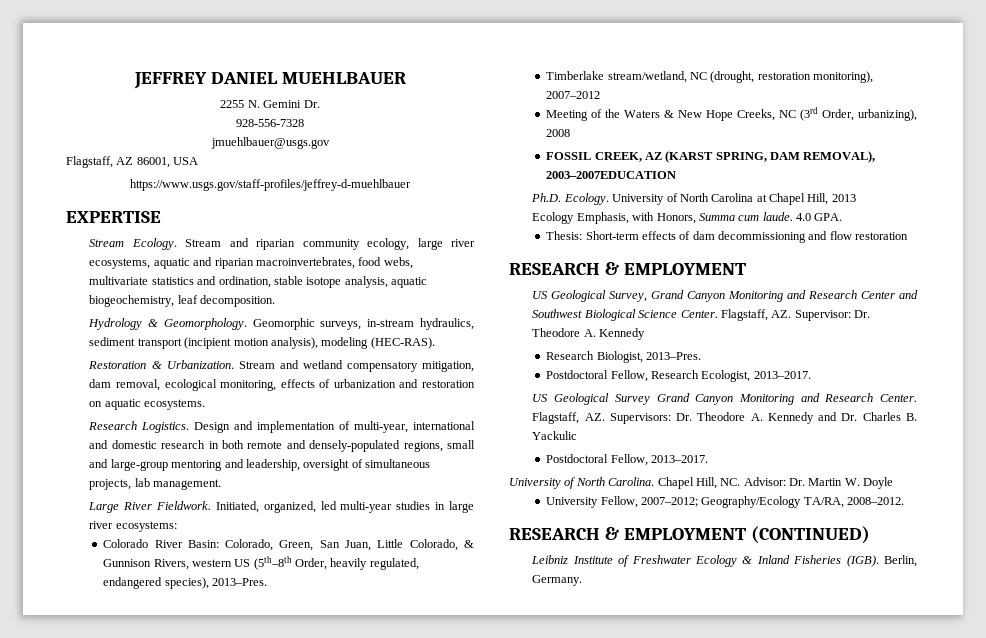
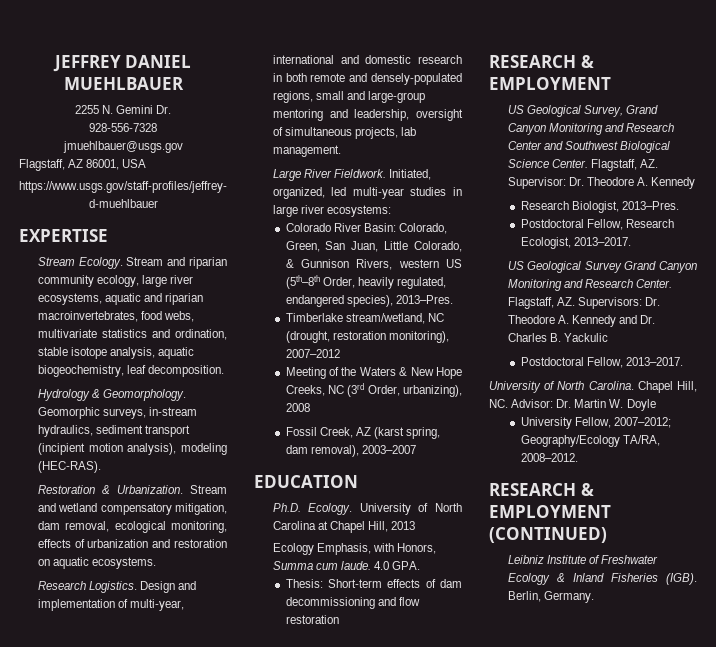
- FOSSIL CREEK, AZ (KARST SPRING, DAM REMOVAL), 2003–2007EDUCATION
+ Fossil Creek, AZ (karst spring, dam removal), 2003–2007
+ EDUCATION

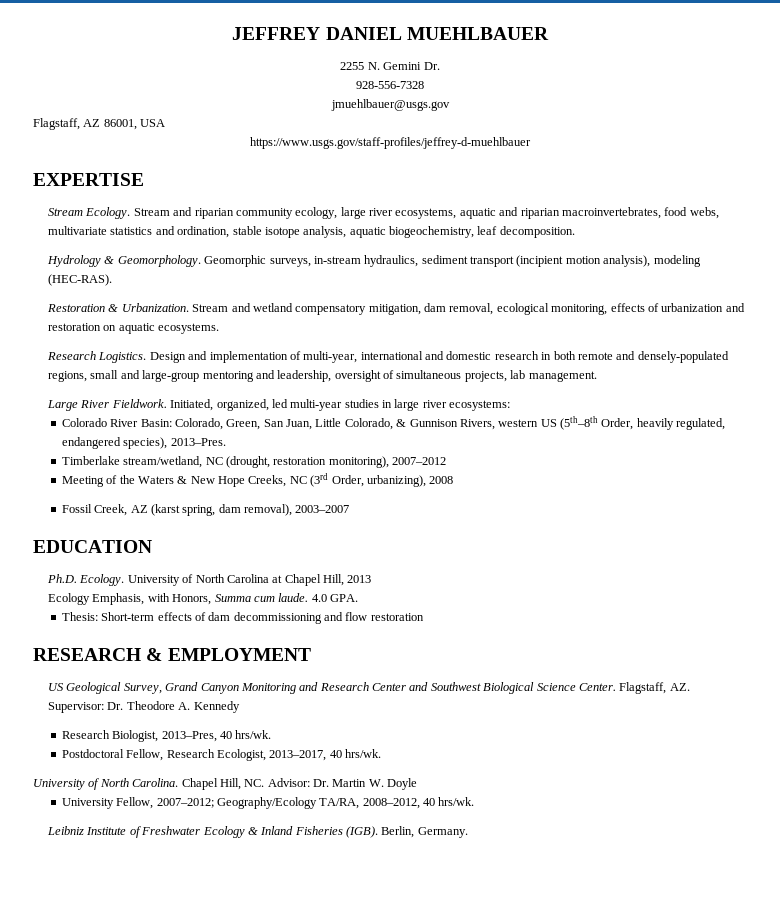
- Research Biologist, 2013–Pres.
+ Research Biologist, 2013–Pres, 40 hrs/wk.
- Postdoctoral Fellow, Research Ecologist, 2013–2017.
- US Geological Survey Grand Canyon Monitoring and Research Center. Flagstaff, AZ. Supervisors: Dr. Theodore A. Kennedy and Dr. Charles B. Yackulic
- Postdoctoral Fellow, 2013–2017.
+ Postdoctoral Fellow, Research Ecologist, 2013–2017, 40 hrs/wk.
- University Fellow, 2007–2012; Geography/Ecology TA/RA, 2008–2012.
- RESEARCH & EMPLOYMENT (CONTINUED)
+ University Fellow, 2007–2012; Geography/Ecology TA/RA, 2008–2012, 40 hrs/wk.

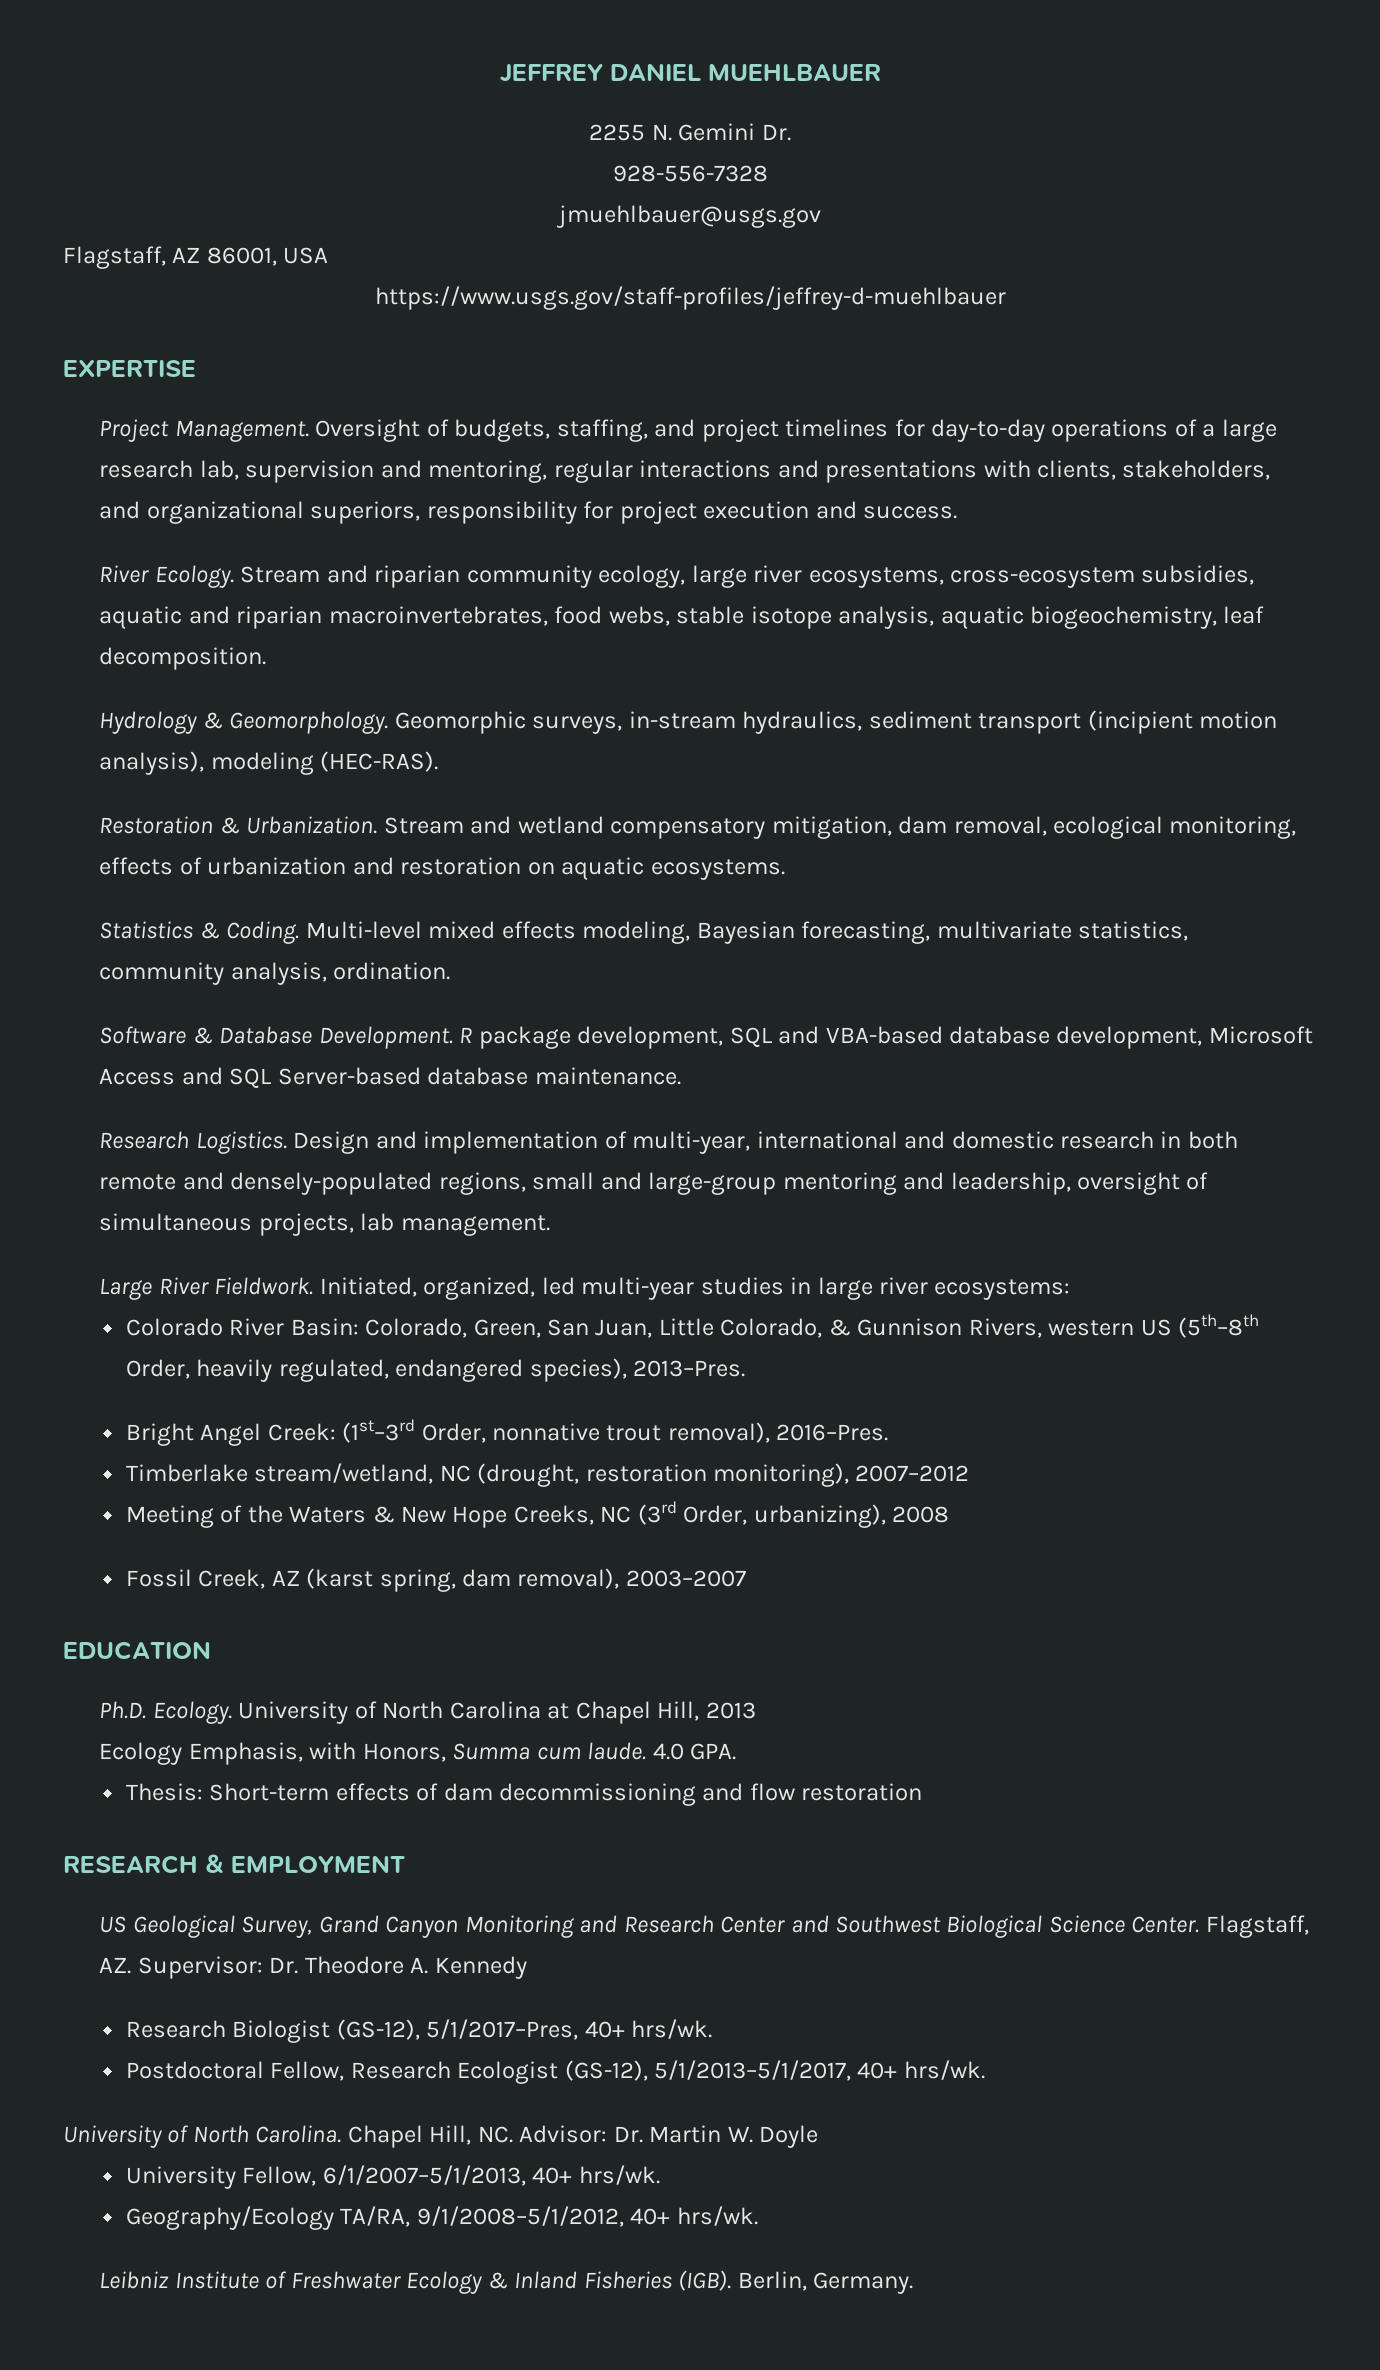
- Stream Ecology.
+ Project Management. Oversight of budgets, staffing, and project timelines for day-to-day operations of a large research lab, supervision and mentoring, regular interactions and presentations with clients, stakeholders, and organizational superiors, responsibility for project execution and success.
+ River Ecology.
- Stream and riparian community ecology, large river ecosystems, aquatic and riparian macroinvertebrates, food webs, multivariate statistics and ordination, stable isotope analysis, aquatic biogeochemistry, leaf decomposition.
+ Stream and riparian community ecology, large river ecosystems, cross-ecosystem subsidies, aquatic and riparian macroinvertebrates, food webs, stable isotope analysis, aquatic biogeochemistry, leaf decomposition.
+ Statistics & Coding. Multi-level mixed effects modeling, Bayesian forecasting, multivariate statistics, community analysis, ordination.
+ Software & Database Development. R package development, SQL and VBA-based database development, Microsoft Access and SQL Server-based database maintenance.
+ Bright Angel Creek: (1st–3rd Order, nonnative trout removal), 2016–Pres.
- Research Biologist, 2013–Pres, 40 hrs/wk.
+ Research Biologist (GS-12), 5/1/2017–Pres, 40+ hrs/wk.
- Postdoctoral Fellow, Research Ecologist, 2013–2017, 40 hrs/wk.
+ Postdoctoral Fellow, Research Ecologist (GS-12), 5/1/2013–5/1/2017, 40+ hrs/wk.
- University Fellow, 2007–2012; Geography/Ecology TA/RA, 2008–2012, 40 hrs/wk.
+ University Fellow, 6/1/2007–5/1/2013, 40+ hrs/wk.
+ Geography/Ecology TA/RA, 9/1/2008–5/1/2012, 40+ hrs/wk.

